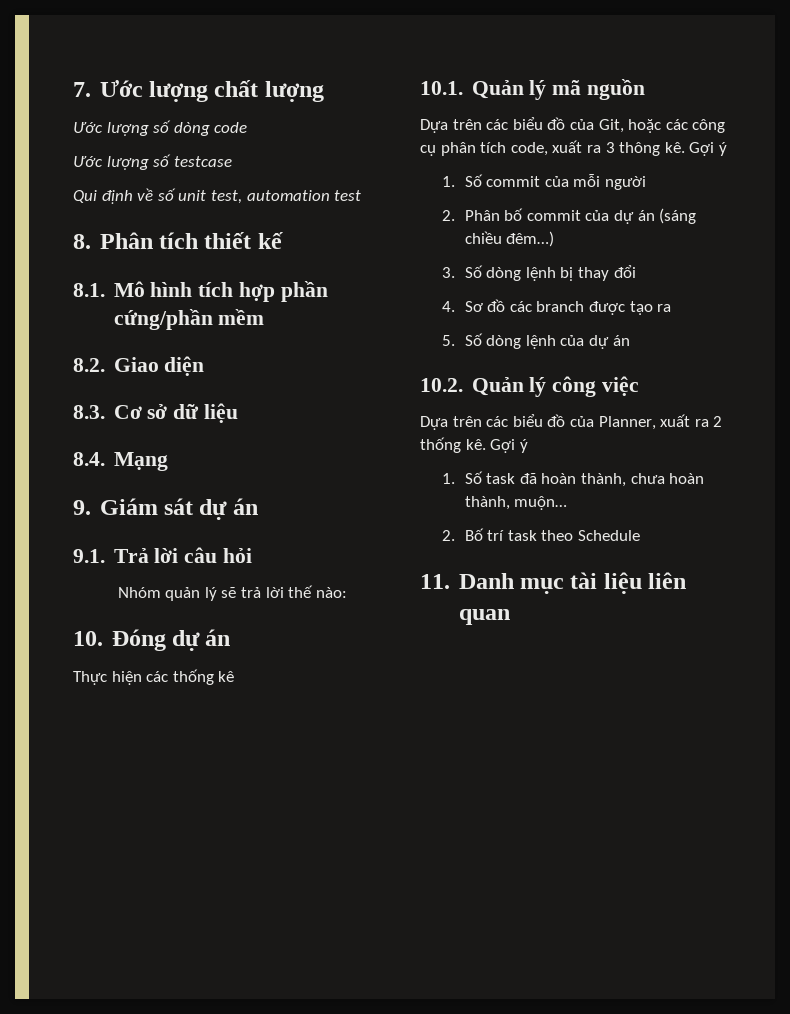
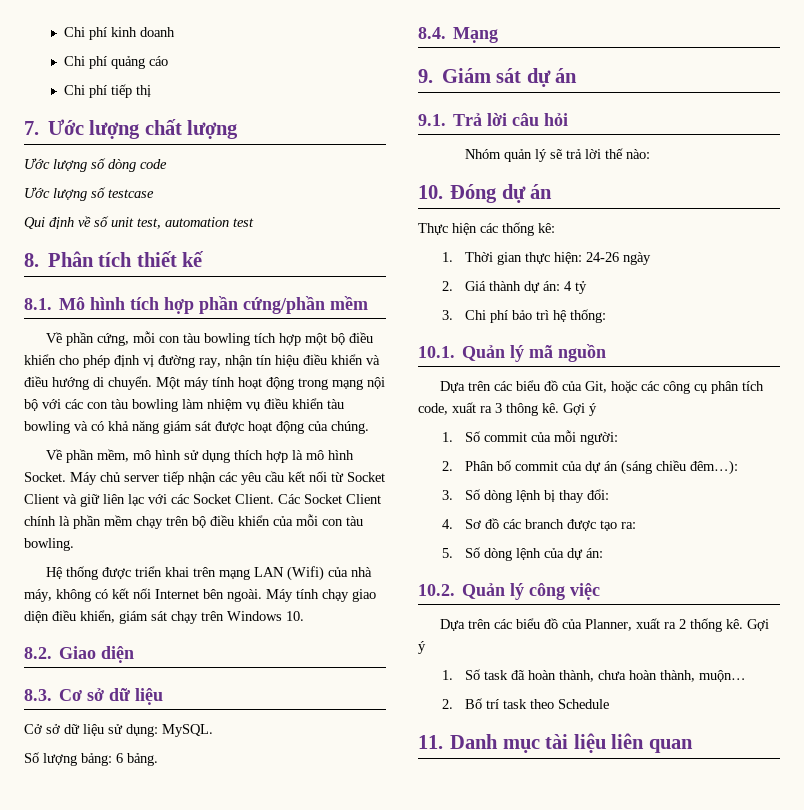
+ Chi phí kinh doanh
+ Chi phí quảng cáo
+ Chi phí tiếp thị
+ Về phần cứng, mỗi con tàu bowling tích hợp một bộ điều khiển cho phép định vị đường ray, nhận tín hiệu điều khiển và điều hướng di chuyển. Một máy tính hoạt động trong mạng nội bộ với các con tàu bowling làm nhiệm vụ điều khiển tàu bowling và có khả năng giám sát được hoạt động của chúng.
+ Về phần mềm, mô hình sử dụng thích hợp là mô hình Socket. Máy chủ server tiếp nhận các yêu cầu kết nối từ Socket Client và giữ liên lạc với các Socket Client. Các Socket Client chính là phần mềm chạy trên bộ điều khiển của mỗi con tàu bowling.
+ Hệ thống được triển khai trên mạng LAN (Wifi) của nhà máy, không có kết nối Internet bên ngoài. Máy tính chạy giao diện điều khiển, giám sát chạy trên Windows 10.
+ Cở sở dữ liệu sử dụng: MySQL.
+ Số lượng bảng: 6 bảng.
- Thực hiện các thống kê
+ Thực hiện các thống kê:
+ 1. Thời gian thực hiện: 24-26 ngày
+ 2. Giá thành dự án: 4 tỷ
+ 3. Chi phí bảo trì hệ thống:
- 1. Số commit của mỗi người
+ 1. Số commit của mỗi người:
- 2. Phân bố commit của dự án (sáng chiều đêm…)
+ 2. Phân bố commit của dự án (sáng chiều đêm…):
- 3. Số dòng lệnh bị thay đổi
+ 3. Số dòng lệnh bị thay đổi:
- 4. Sơ đồ các branch được tạo ra
+ 4. Sơ đồ các branch được tạo ra:
- 5. Số dòng lệnh của dự án
+ 5. Số dòng lệnh của dự án:

